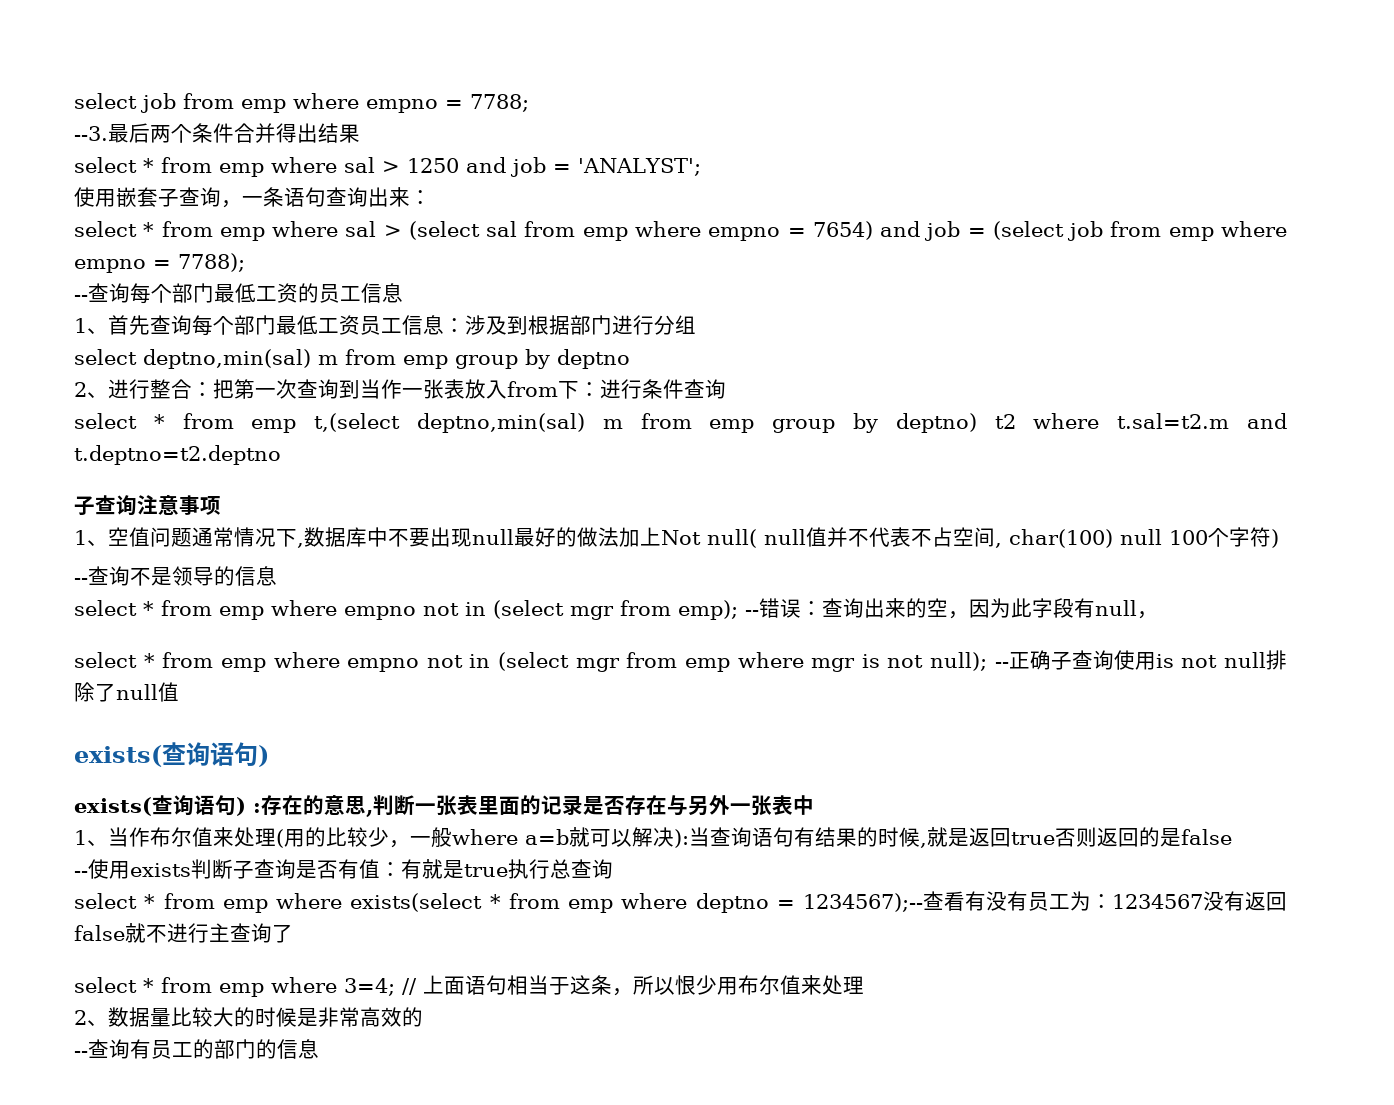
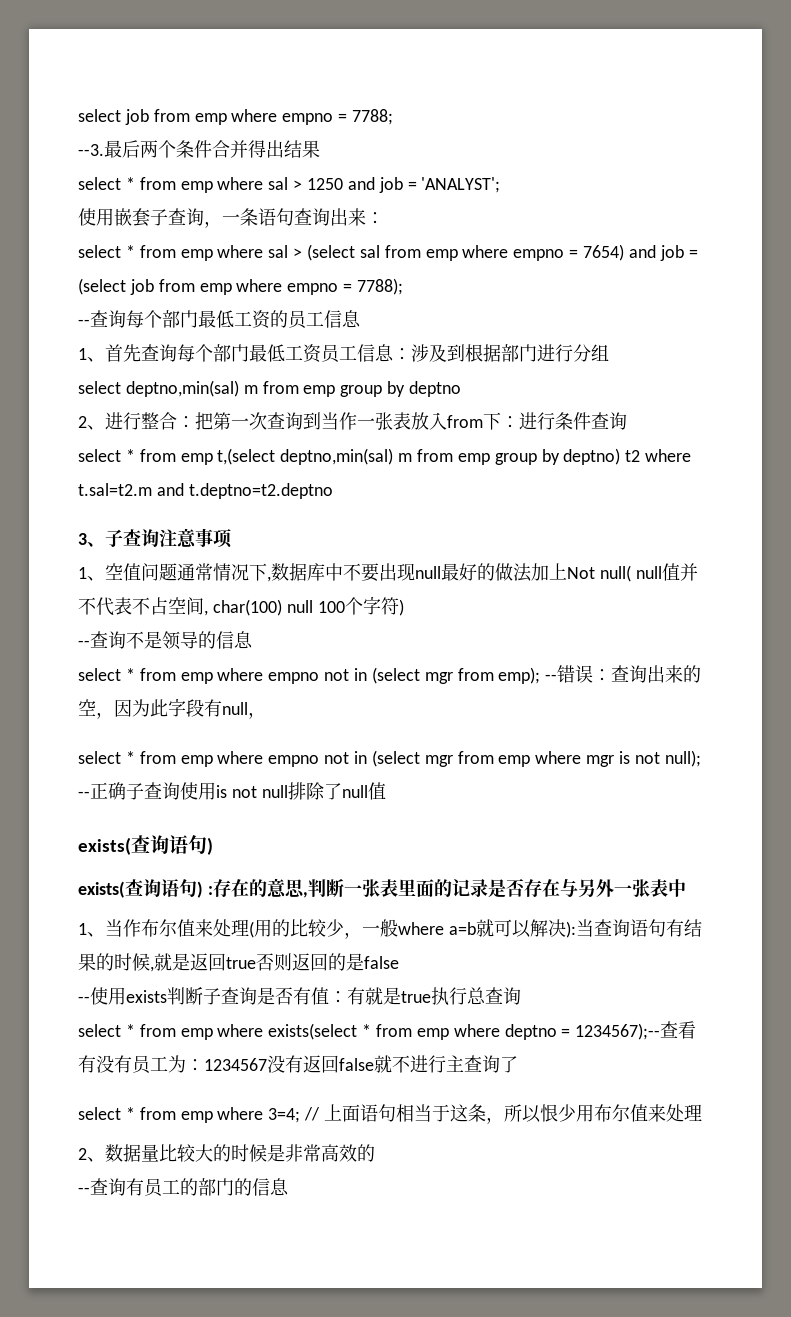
- 子查询注意事项
+ 3、子查询注意事项

